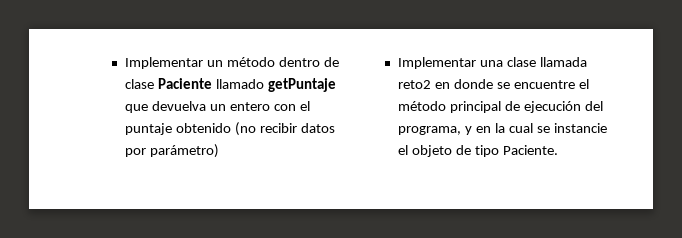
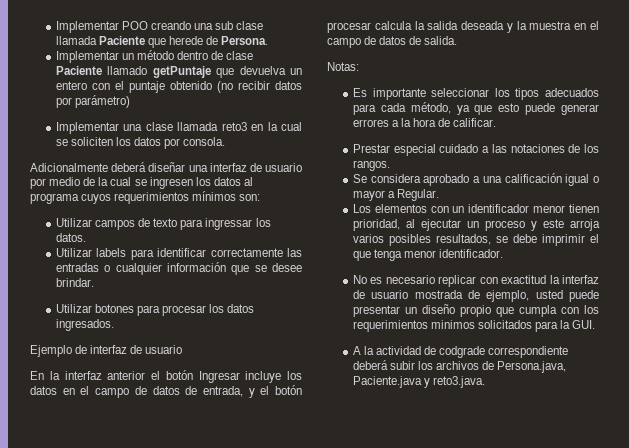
+ Implementar POO creando una sub clase llamada Paciente que herede de Persona.
- Implementar una clase llamada reto2 en donde se encuentre el método principal de ejecución del programa, y en la cual se instancie el objeto de tipo Paciente.
+ Implementar una clase llamada reto3 en la cual se soliciten los datos por consola.
+ Adicionalmente deberá diseñar una interfaz de usuario por medio de la cual se ingresen los datos al programa cuyos requerimientos mínimos son:
+ Utilizar campos de texto para ingressar los datos.
+ Utilizar labels para identificar correctamente las entradas o cualquier información que se desee brindar.
+ Utilizar botones para procesar los datos ingresados.
+ Ejemplo de interfaz de usuario
+ En la interfaz anterior el botón Ingresar incluye los datos en el campo de datos de entrada, y el botón procesar calcula la salida deseada y la muestra en el campo de datos de salida.
+ Notas:
+ Es importante seleccionar los tipos adecuados para cada método, ya que esto puede generar errores a la hora de calificar.
+ Prestar especial cuidado a las notaciones de los rangos.
+ Se considera aprobado a una calificación igual o mayor a Regular.
+ Los elementos con un identificador menor tienen prioridad, al ejecutar un proceso y este arroja varios posibles resultados, se debe imprimir el que tenga menor identificador.
+ No es necesario replicar con exactitud la interfaz de usuario mostrada de ejemplo, usted puede presentar un diseño propio que cumpla con los requerimientos minimos solicitados para la GUI.
+ A la actividad de codgrade correspondiente deberá subir los archivos de Persona.java, Paciente.java y reto3.java.

